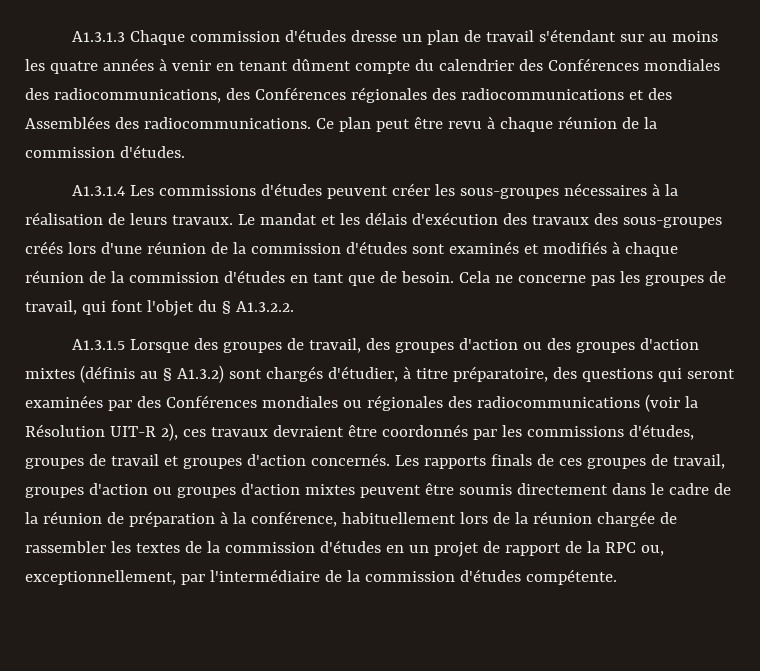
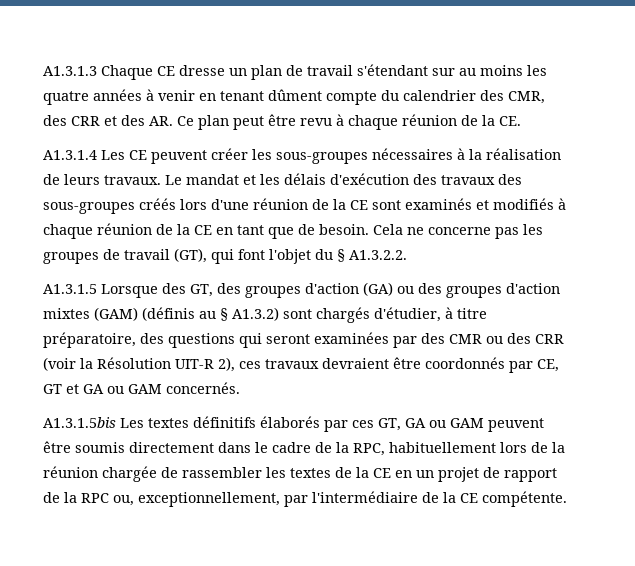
- A1.3.1.3 Chaque commission d'études dresse un plan de travail s'étendant sur au moins les quatre années à venir en tenant dûment compte du calendrier des Conférences mondiales des radiocommunications, des Conférences régionales des radiocommunications et des Assemblées des radiocommunications. Ce plan peut être revu à chaque réunion de la commission d'études.
+ A1.3.1.3 Chaque CE dresse un plan de travail s'étendant sur au moins les quatre années à venir en tenant dûment compte du calendrier des CMR, des CRR et des AR. Ce plan peut être revu à chaque réunion de la CE.
- A1.3.1.4 Les commissions d'études peuvent créer les sous-groupes nécessaires à la réalisation de leurs travaux.
+ A1.3.1.4 Les CE peuvent créer les sous-groupes nécessaires à la réalisation de leurs travaux.
- Le mandat et les délais d'exécution des travaux des sous-groupes créés lors d'une réunion de la commission d'études sont examinés et modifiés à chaque réunion de la commission d'études en tant que de besoin.
+ Le mandat et les délais d'exécution des travaux des sous-groupes créés lors d'une réunion de la CE sont examinés et modifiés à chaque réunion de la CE en tant que de besoin.
- Cela ne concerne pas les groupes de travail, qui font l'objet du § A1.3.2.2.
+ Cela ne concerne pas les groupes de travail (GT), qui font l'objet du § A1.3.2.2.
- A1.3.1.5 Lorsque des groupes de travail, des groupes d'action ou des groupes d'action mixtes (définis au § A1.3.2) sont chargés d'étudier, à titre préparatoire, des questions qui seront examinées par des Conférences mondiales ou régionales des radiocommunications (voir la Résolution UIT-R 2), ces travaux devraient être coordonnés par les commissions d'études, groupes de travail et groupes d'action concernés. Les rapports finals de ces groupes de travail, groupes d'action ou groupes d'action mixtes peuvent être soumis directement dans le cadre de la réunion de préparation à la conférence, habituellement lors de la réunion chargée de rassembler les textes de la commission d'études en un projet de rapport de la RPC ou, exceptionnellement, par l'intermédiaire de la commission d'études compétente.
+ A1.3.1.5 Lorsque des GT, des groupes d'action (GA) ou des groupes d'action mixtes (GAM) (définis au § A1.3.2) sont chargés d'étudier, à titre préparatoire, des questions qui seront examinées par des CMR ou des CRR (voir la Résolution UIT-R 2), ces travaux devraient être coordonnés par CE, GT et GA ou GAM concernés.
+ A1.3.1.5bis Les textes définitifs élaborés par ces GT, GA ou GAM peuvent être soumis directement dans le cadre de la RPC, habituellement lors de la réunion chargée de rassembler les textes de la CE en un projet de rapport de la RPC ou, exceptionnellement, par l'intermédiaire de la CE compétente.

